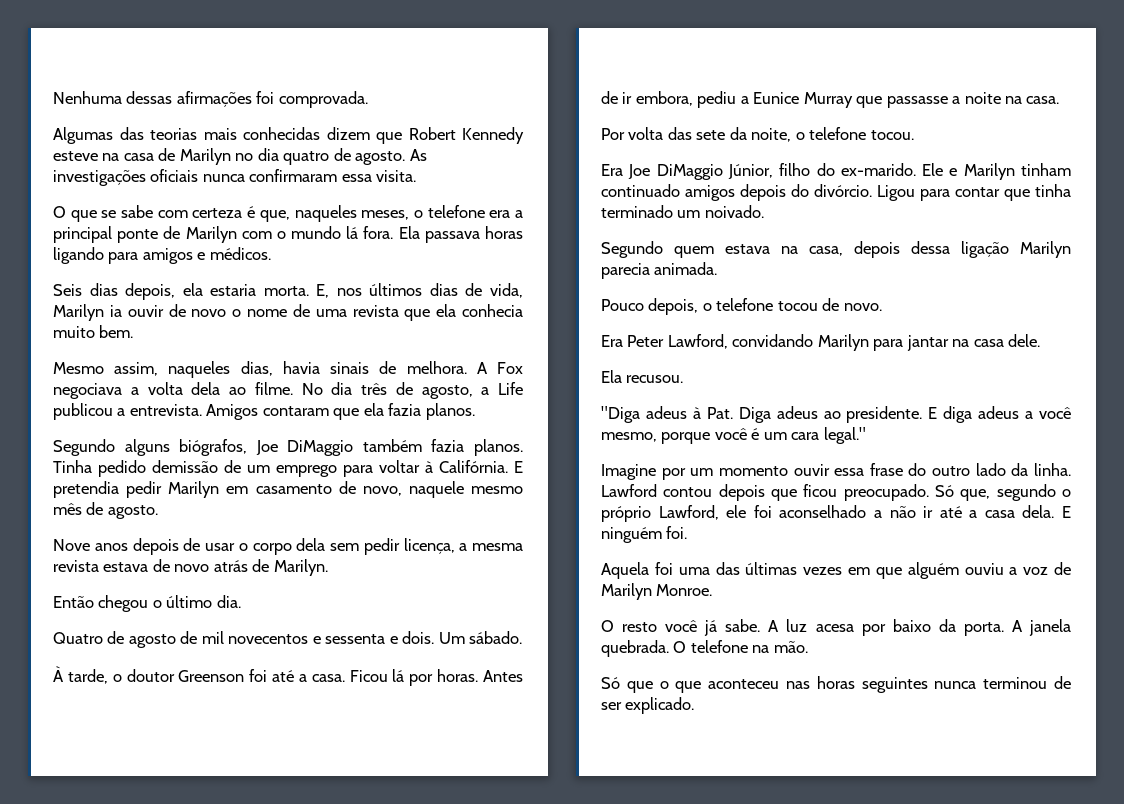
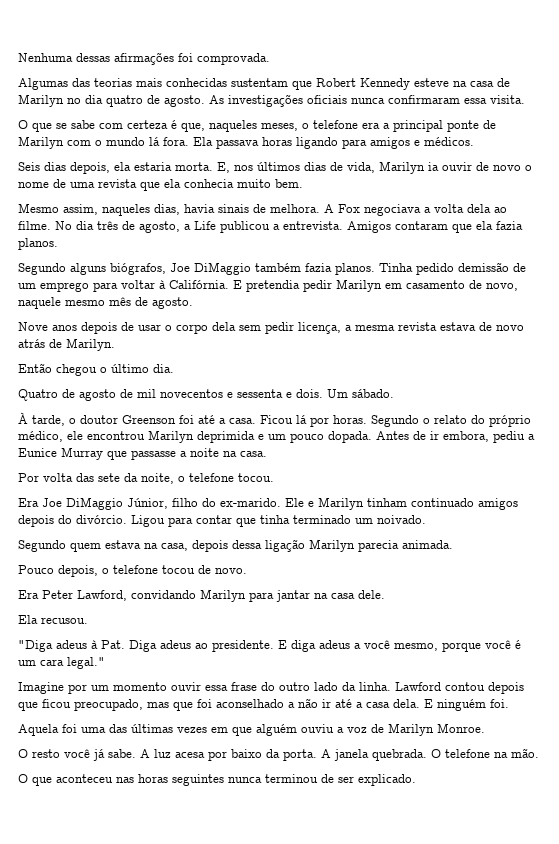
- Algumas das teorias mais conhecidas dizem que Robert Kennedy esteve na casa de Marilyn no dia quatro de agosto.
+ Algumas das teorias mais conhecidas sustentam que Robert Kennedy esteve na casa de Marilyn no dia quatro de agosto.
+ Segundo o relato do próprio médico, ele encontrou Marilyn deprimida e um pouco dopada.
- Lawford contou depois que ficou preocupado. Só que, segundo o próprio Lawford, ele foi aconselhado a não ir até a casa dela.
+ Lawford contou depois que ficou preocupado, mas que foi aconselhado a não ir até a casa dela.
- Só que o que aconteceu nas horas seguintes nunca terminou de ser explicado.
+ O que aconteceu nas horas seguintes nunca terminou de ser explicado.

